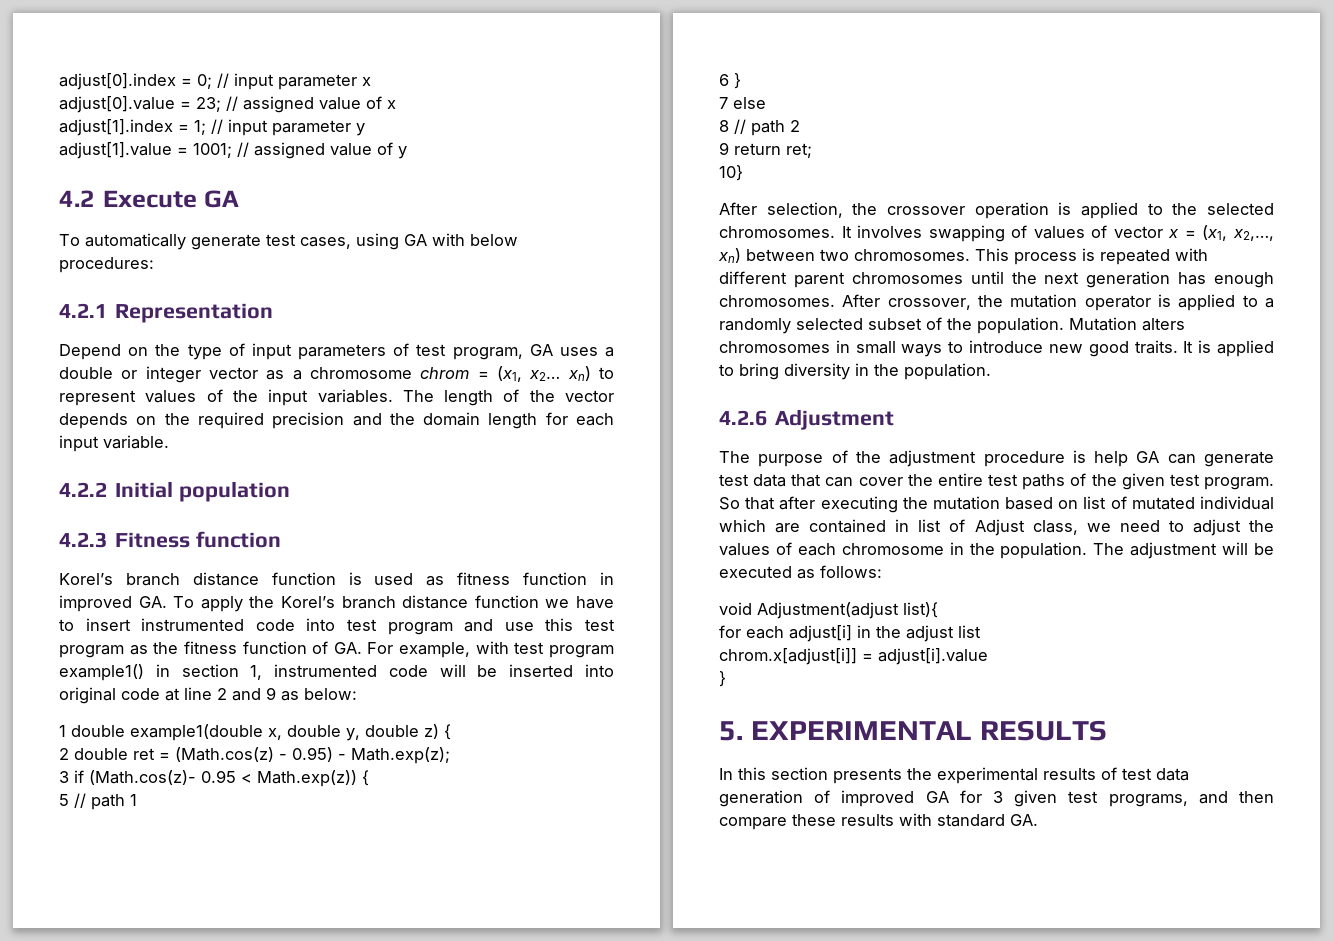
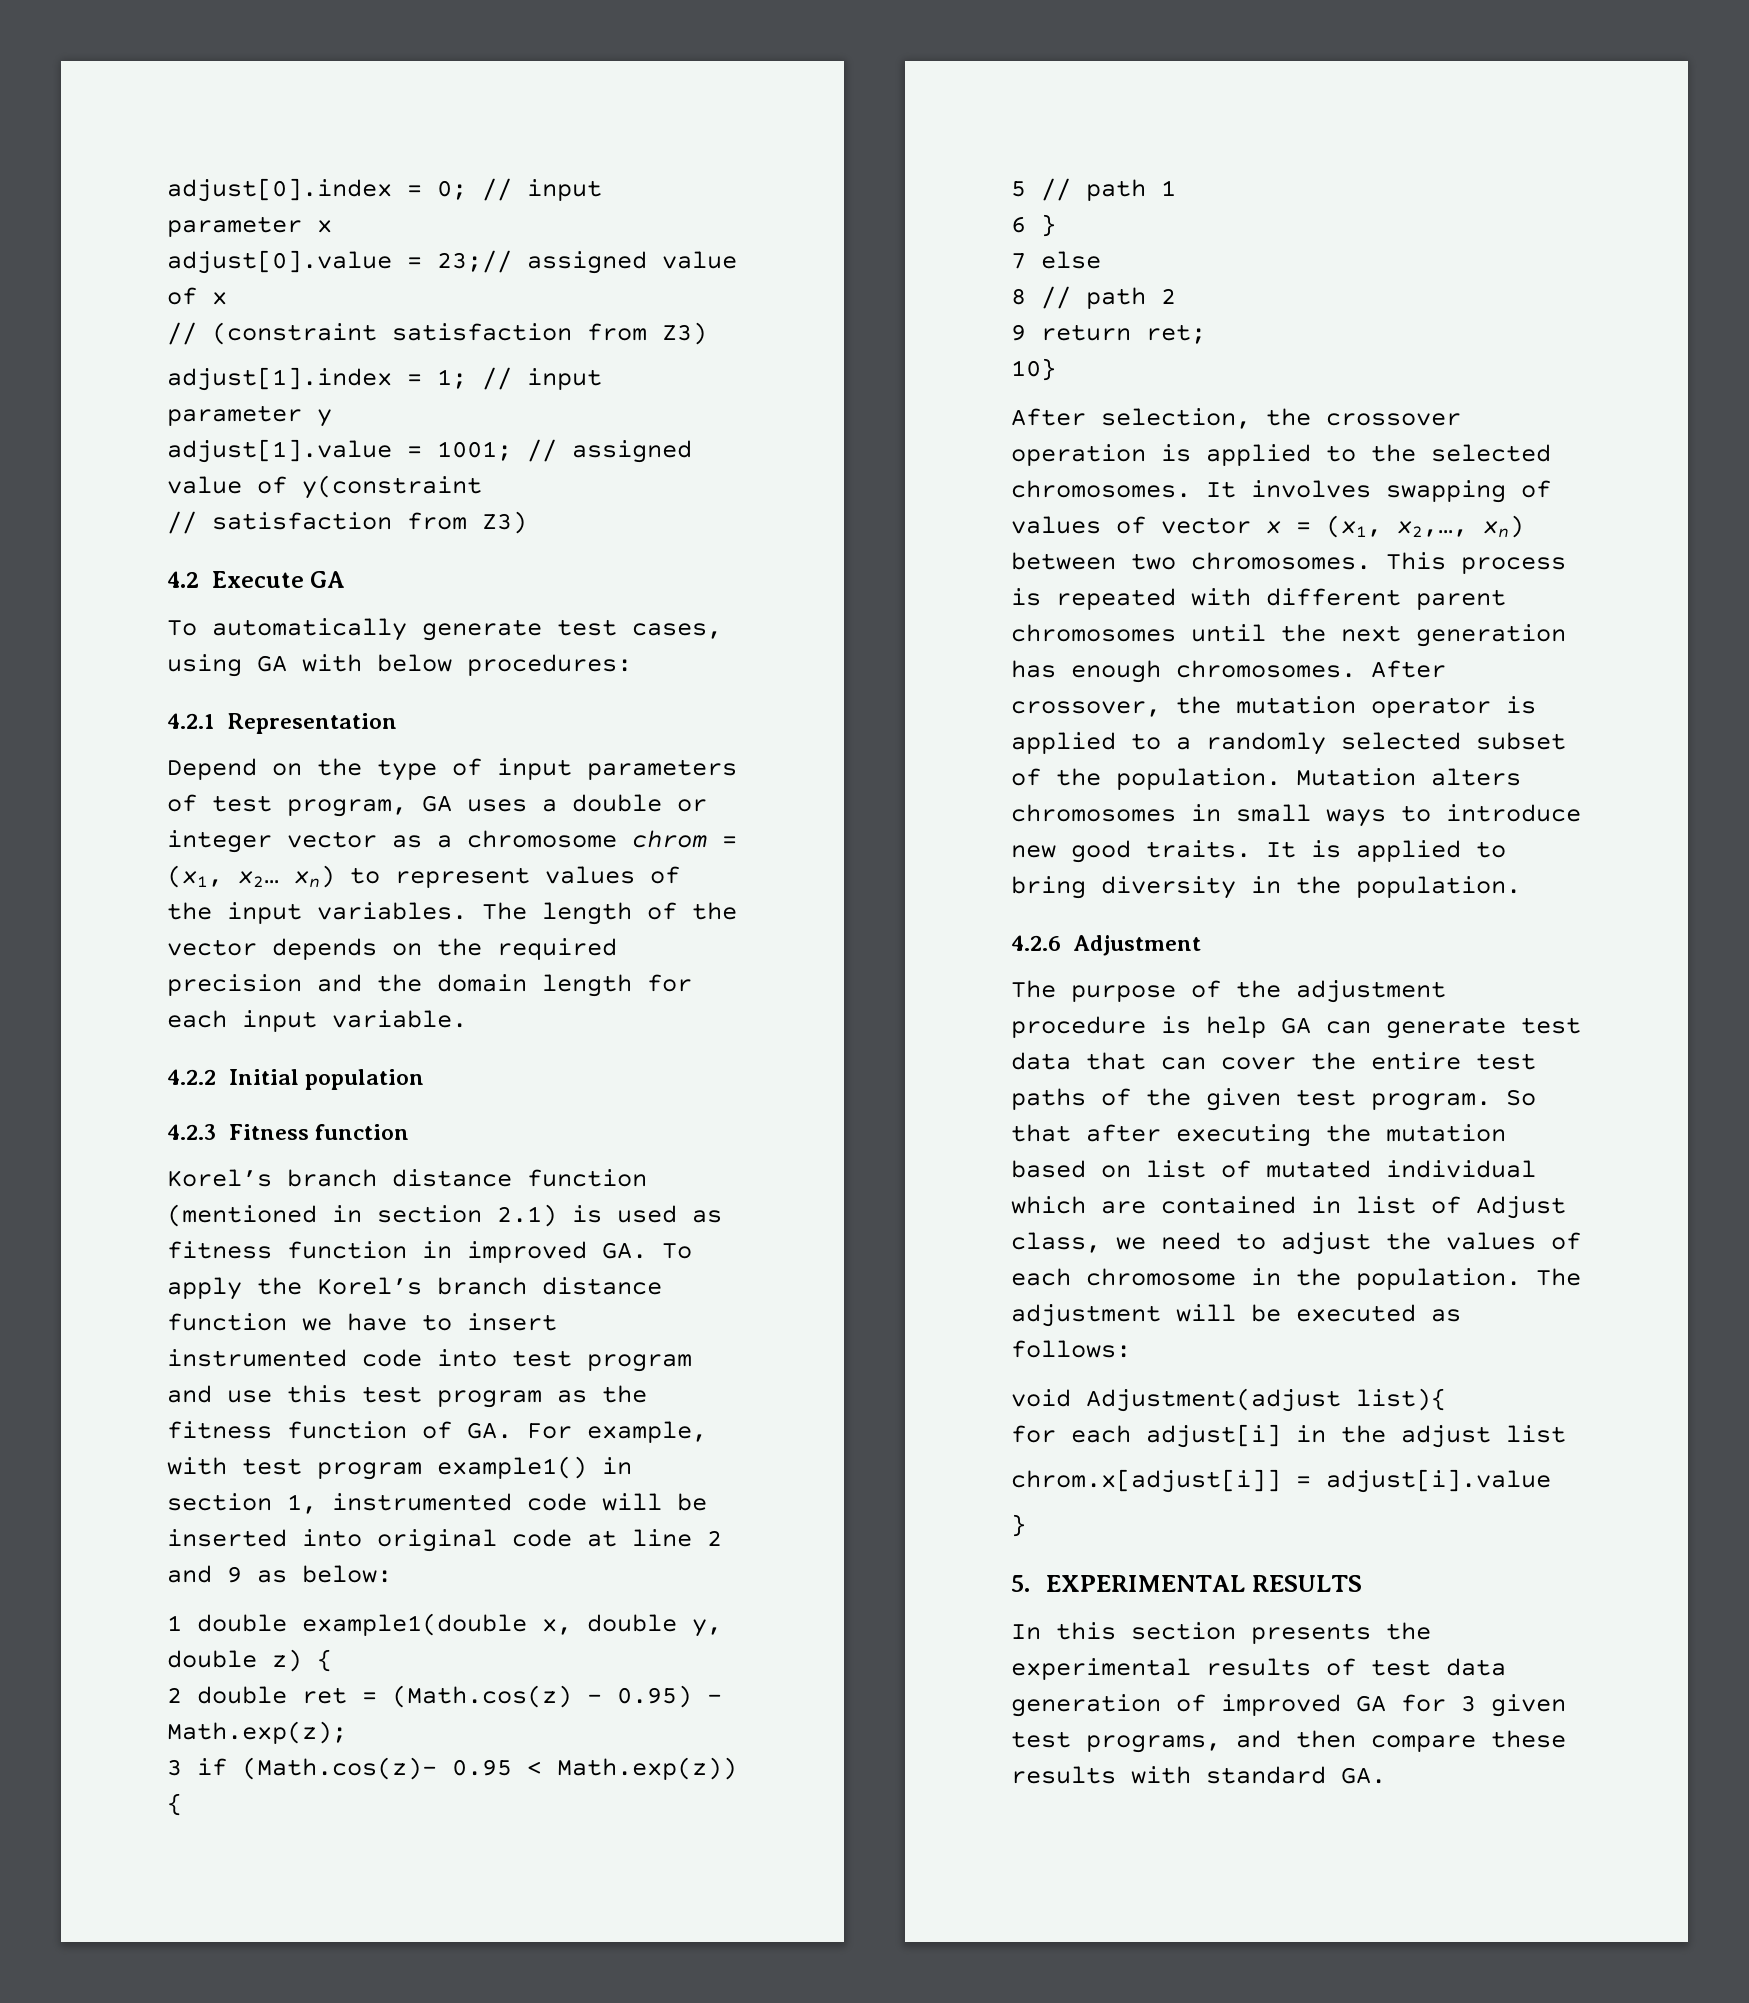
- adjust[0].value = 23; // assigned value of x
+ adjust[0].value = 23;// assigned value of x
+ // (constraint satisfaction from Z3)
- adjust[1].value = 1001; // assigned value of y
+ adjust[1].value = 1001; // assigned value of y(constraint
+ // satisfaction from Z3)
- Korel’s branch distance function is used as fitness function in improved GA. To apply the Korel’s branch distance function we have to insert instrumented code into test program and use this test program as the fitness function of GA. For example, with test program example1() in section 1, instrumented code will be inserted into original code at line 2 and 9 as below:
+ Korel’s branch distance function (mentioned in section 2.1) is used as fitness function in improved GA. To apply the Korel’s branch distance function we have to insert instrumented code into test program and use this test program as the fitness function of GA. For example, with test program example1() in section 1, instrumented code will be inserted into original code at line 2 and 9 as below:

